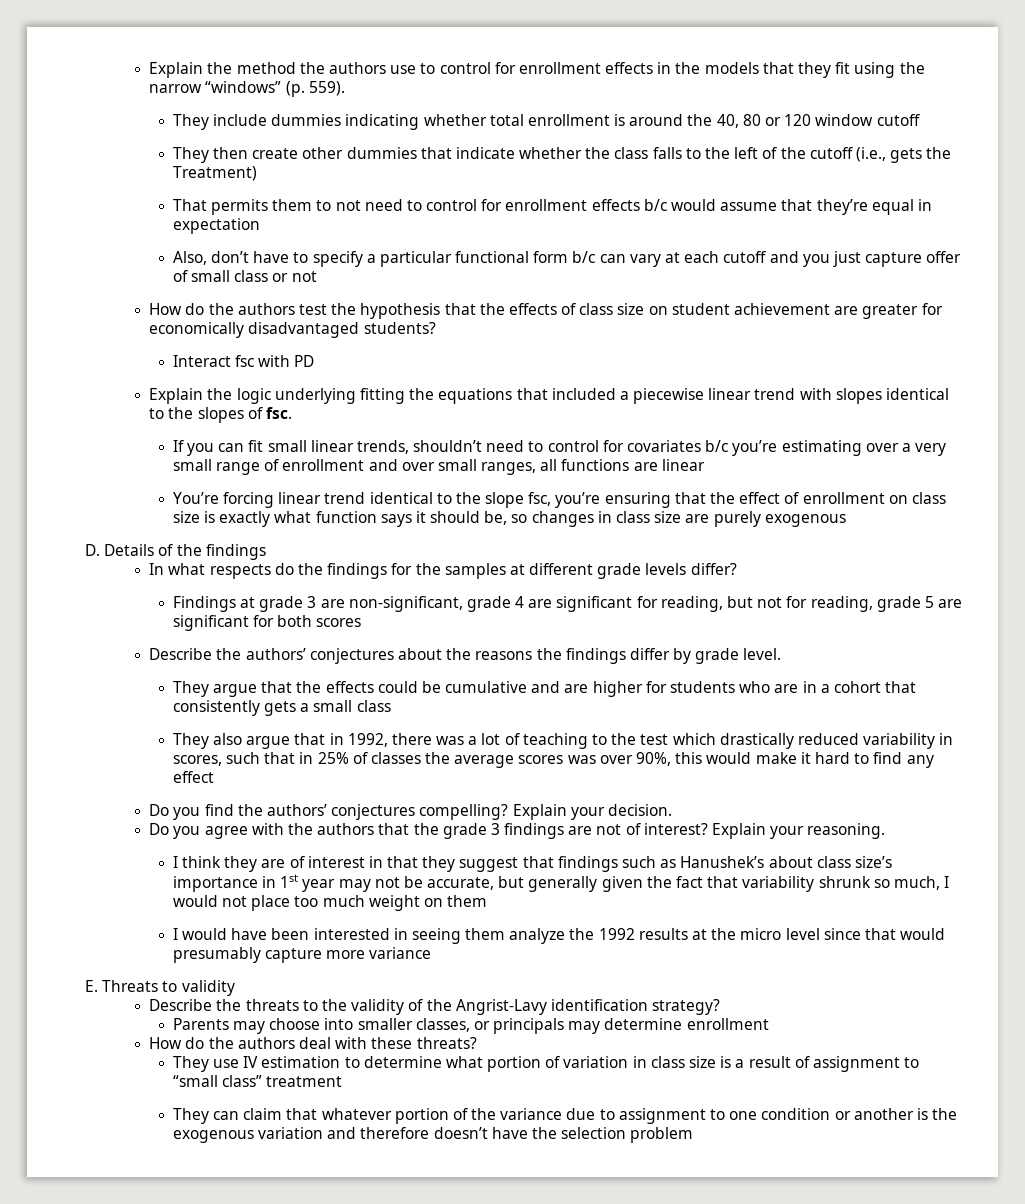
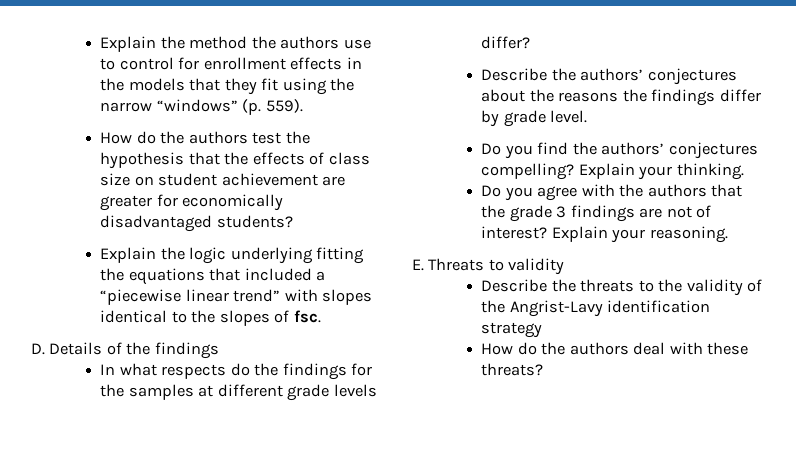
- They include dummies indicating whether total enrollment is around the 40, 80 or 120 window cutoff
- They then create other dummies that indicate whether the class falls to the left of the cutoff (i.e., gets the Treatment)
- That permits them to not need to control for enrollment effects b/c would assume that they’re equal in expectation
- Also, don’t have to specify a particular functional form b/c can vary at each cutoff and you just capture offer of small class or not
- Interact fsc with PD
- Explain the logic underlying fitting the equations that included a piecewise linear trend with slopes identical to the slopes of fsc.
+ Explain the logic underlying fitting the equations that included a “piecewise linear trend” with slopes identical to the slopes of fsc.
- If you can fit small linear trends, shouldn’t need to control for covariates b/c you’re estimating over a very small range of enrollment and over small ranges, all functions are linear
- You’re forcing linear trend identical to the slope fsc, you’re ensuring that the effect of enrollment on class size is exactly what function says it should be, so changes in class size are purely exogenous
- Findings at grade 3 are non-significant, grade 4 are significant for reading, but not for reading, grade 5 are significant for both scores
- They argue that the effects could be cumulative and are higher for students who are in a cohort that consistently gets a small class
- They also argue that in 1992, there was a lot of teaching to the test which drastically reduced variability in scores, such that in 25% of classes the average scores was over 90%, this would make it hard to find any effect
- Explain your decision.
+ Explain your thinking.
- I think they are of interest in that they suggest that findings such as Hanushek’s about class size’s importance in 1st year may not be accurate, but generally given the fact that variability shrunk so much, I would not place too much weight on them
- I would have been interested in seeing them analyze the 1992 results at the micro level since that would presumably capture more variance
- Describe the threats to the validity of the Angrist-Lavy identification strategy?
- Parents may choose into smaller classes, or principals may determine enrollment
+ Describe the threats to the validity of the Angrist-Lavy identification strategy
- They use IV estimation to determine what portion of variation in class size is a result of assignment to “small class” treatment
- They can claim that whatever portion of the variance due to assignment to one condition or another is the exogenous variation and therefore doesn’t have the selection problem

